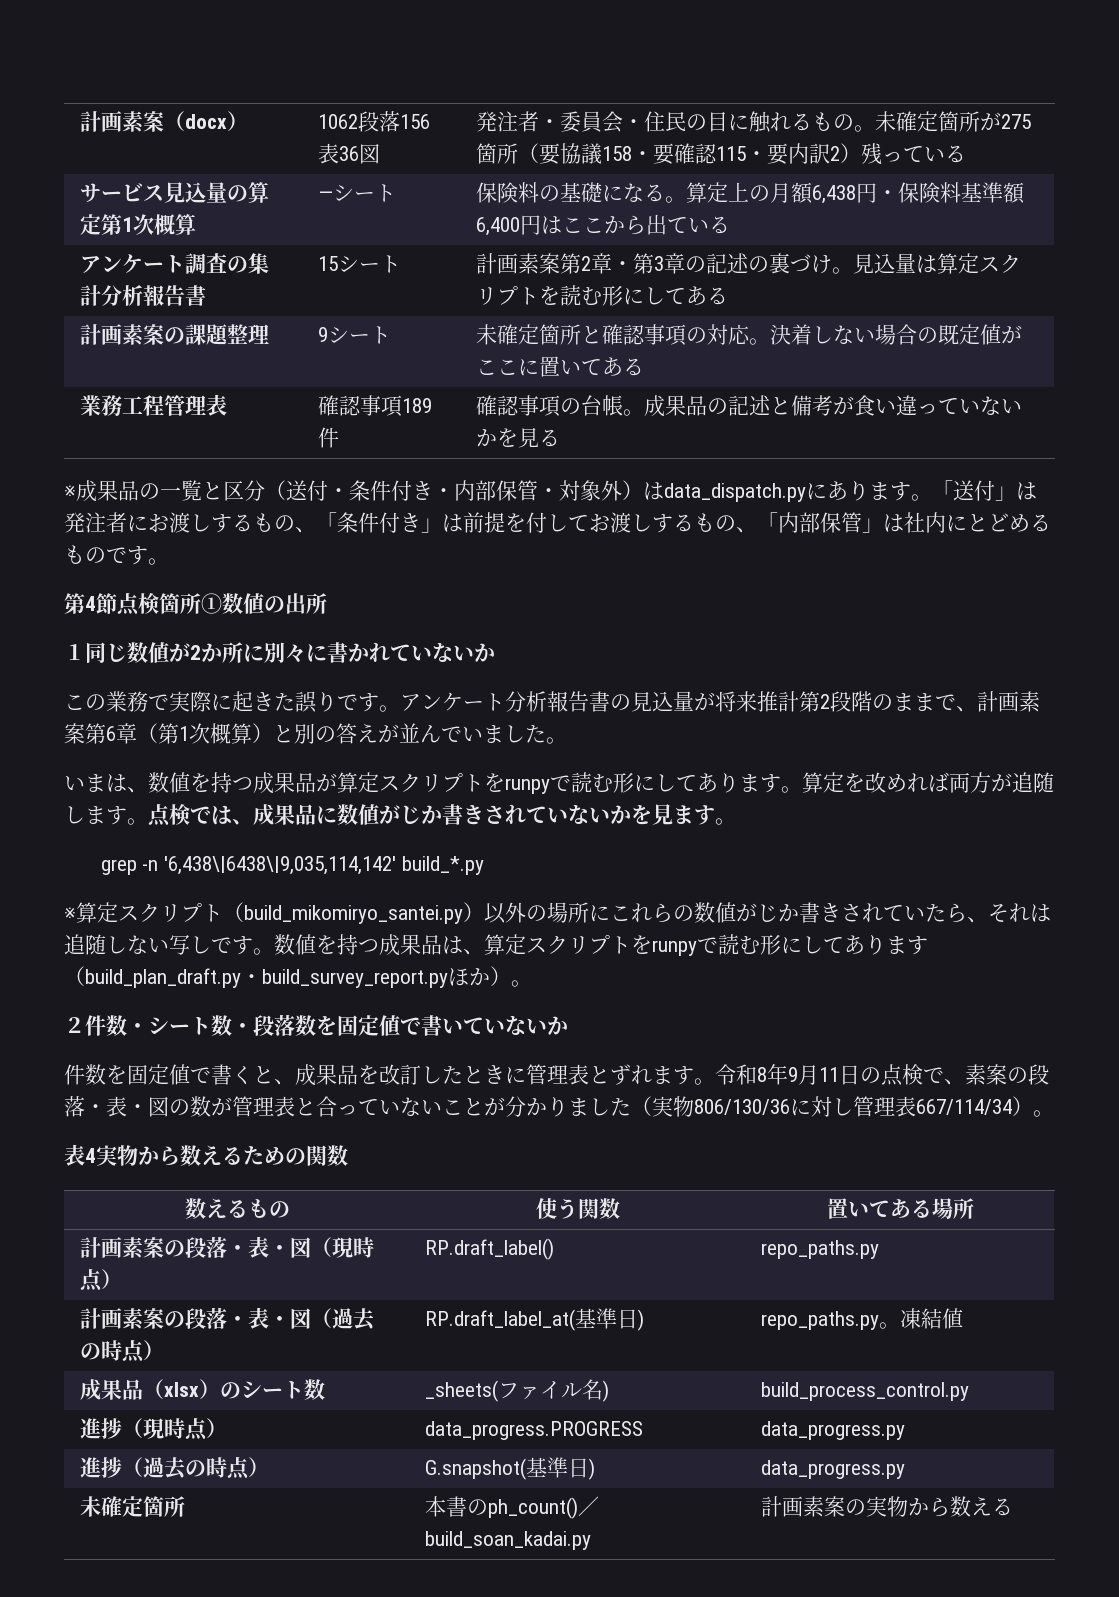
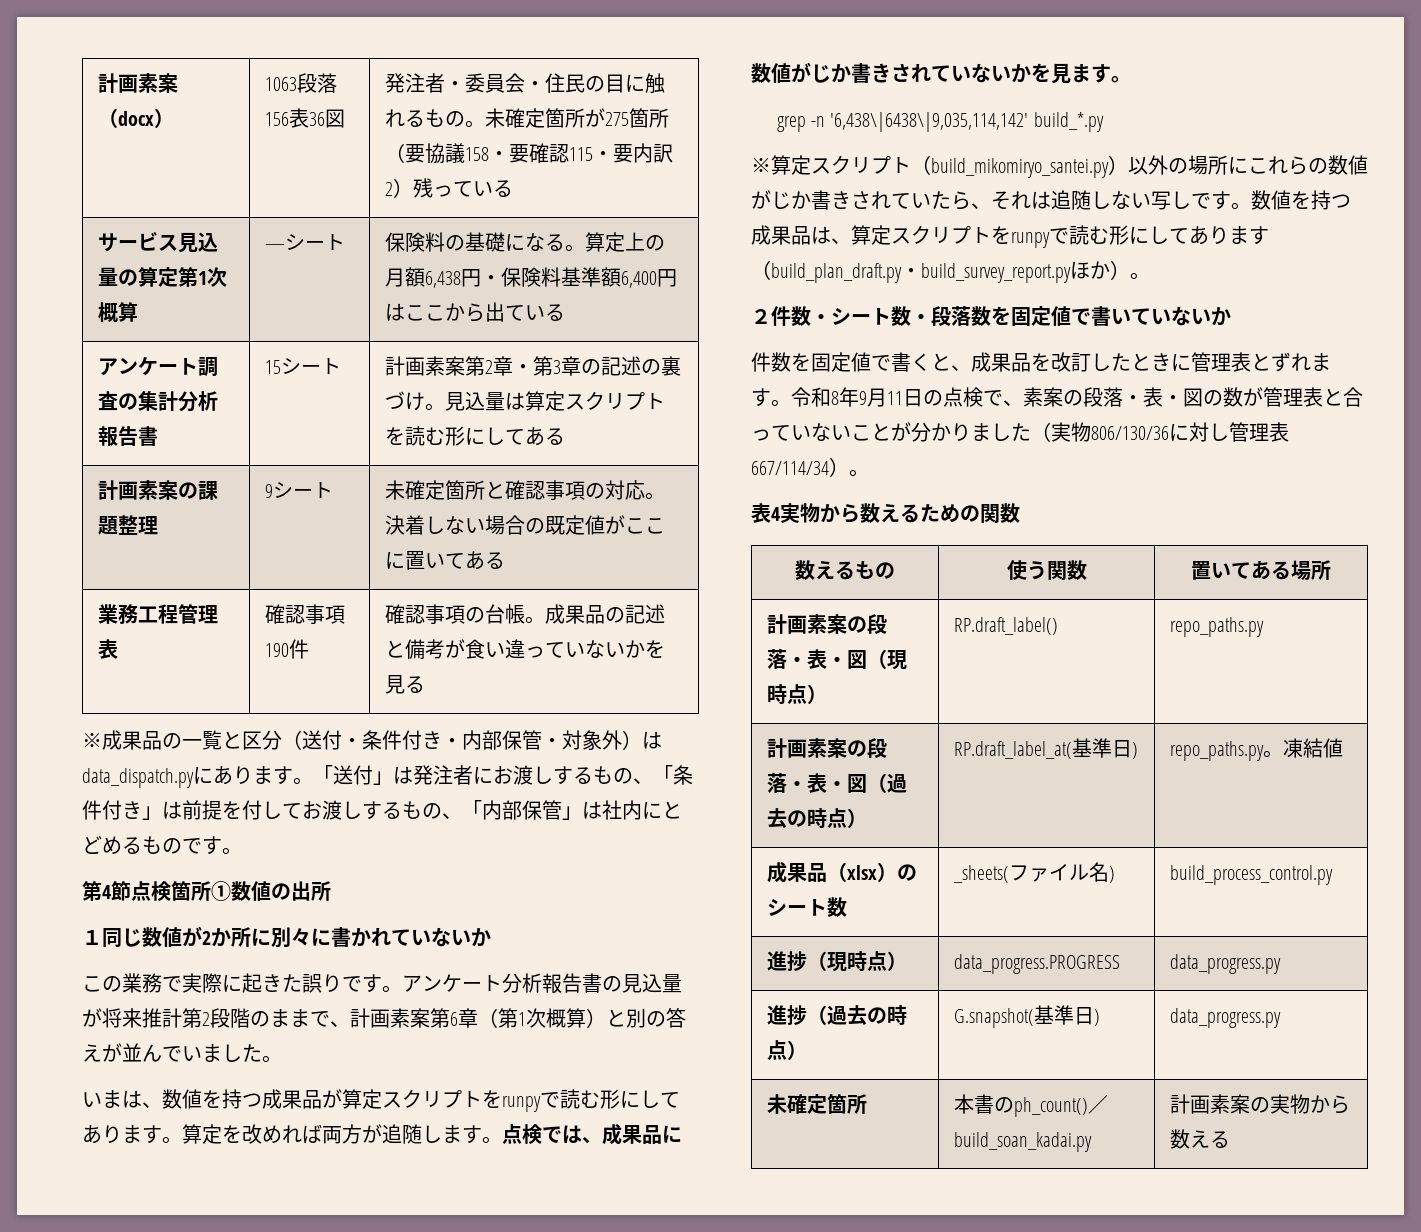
- 計画素案（docx） | 1062段落156表36図 | 発注者・委員会・住民の目に触れるもの。未確定箇所が275箇所（要協議158・要確認115・要内訳2）残っている
+ 計画素案（docx） | 1063段落156表36図 | 発注者・委員会・住民の目に触れるもの。未確定箇所が275箇所（要協議158・要確認115・要内訳2）残っている
- 業務工程管理表 | 確認事項189件 | 確認事項の台帳。成果品の記述と備考が食い違っていないかを見る
+ 業務工程管理表 | 確認事項190件 | 確認事項の台帳。成果品の記述と備考が食い違っていないかを見る

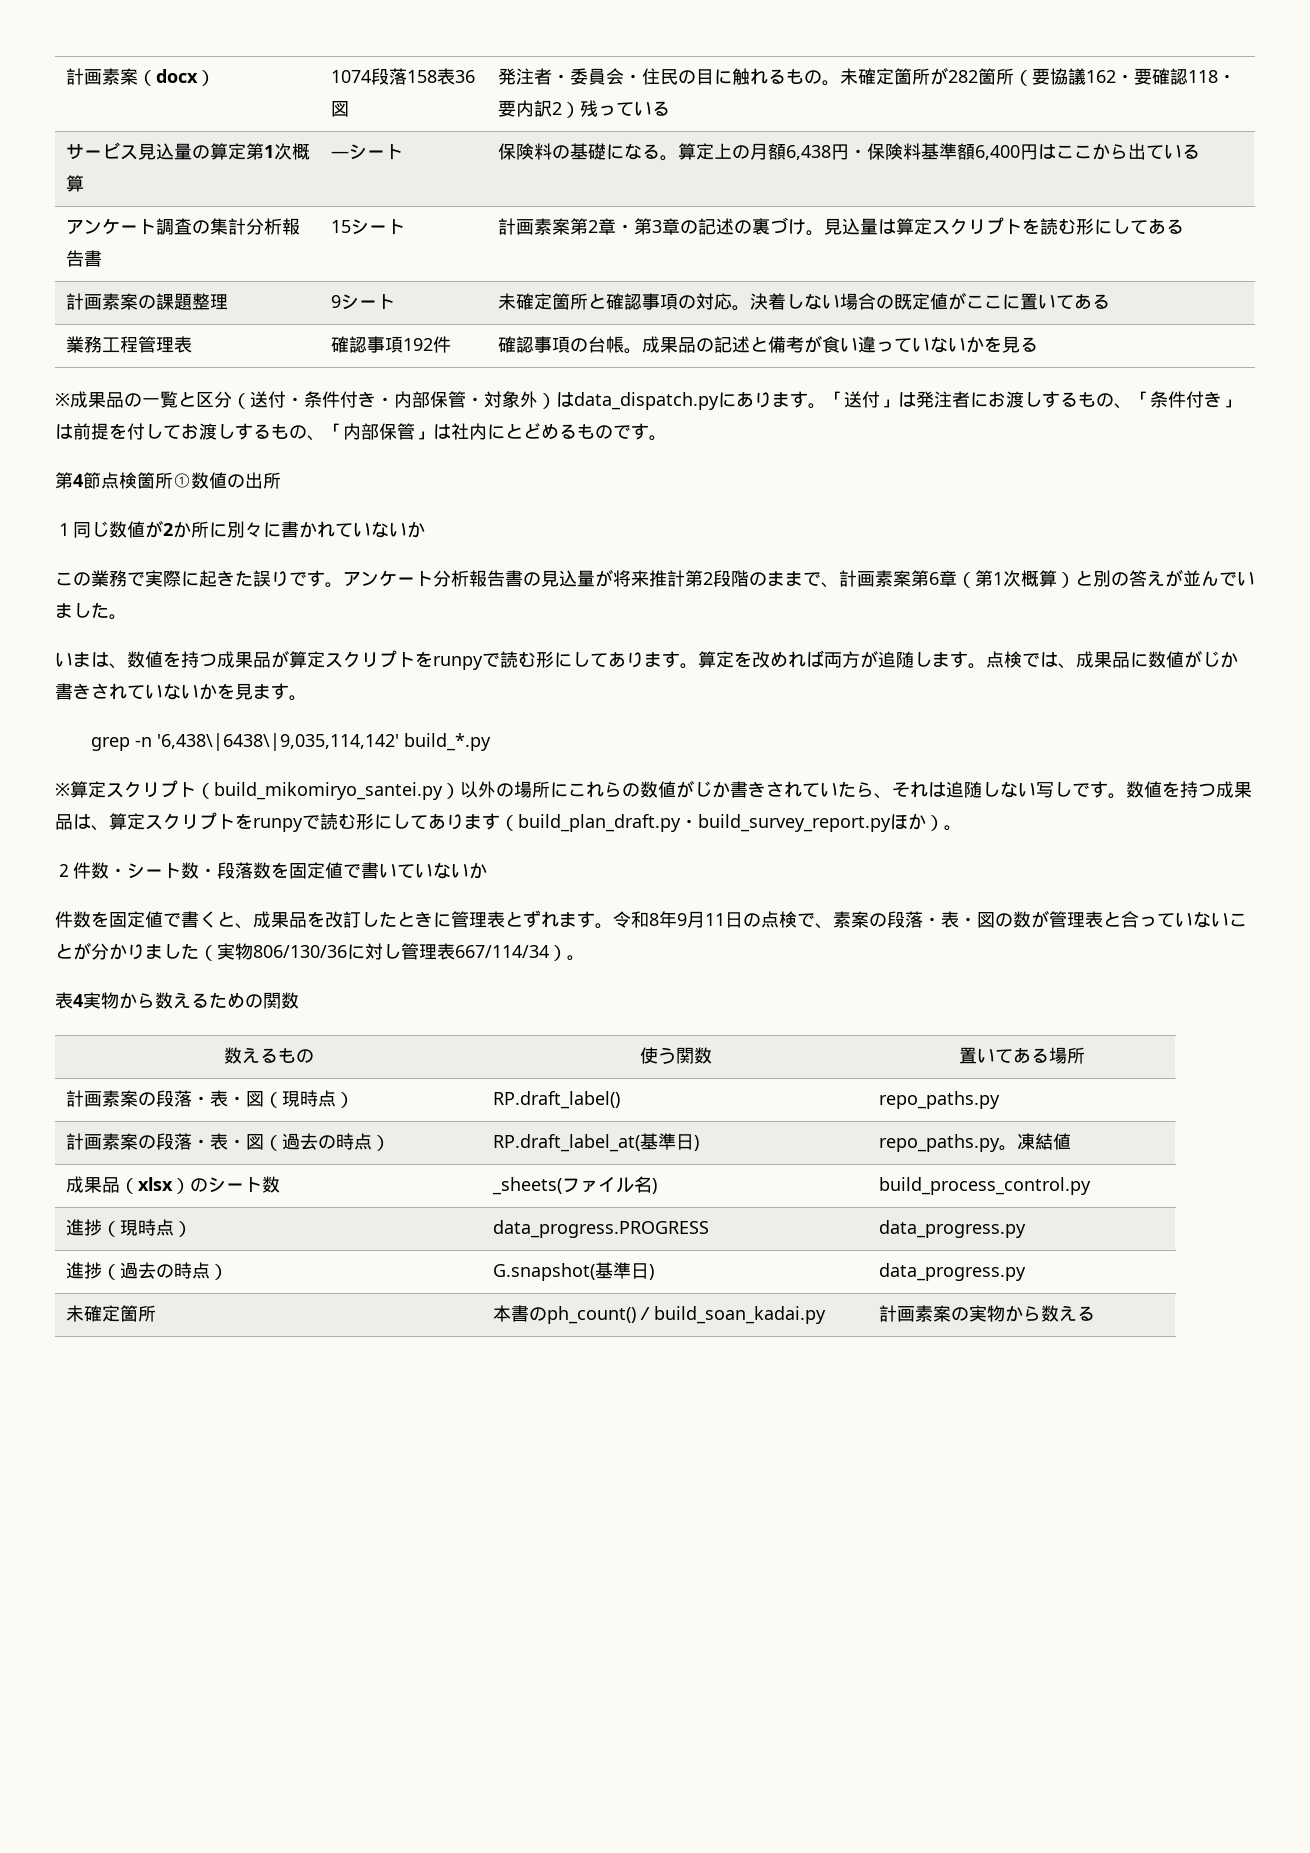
- 計画素案（docx） | 1063段落156表36図 | 発注者・委員会・住民の目に触れるもの。未確定箇所が275箇所（要協議158・要確認115・要内訳2）残っている
+ 計画素案（docx） | 1074段落158表36図 | 発注者・委員会・住民の目に触れるもの。未確定箇所が282箇所（要協議162・要確認118・要内訳2）残っている
- 業務工程管理表 | 確認事項190件 | 確認事項の台帳。成果品の記述と備考が食い違っていないかを見る
+ 業務工程管理表 | 確認事項192件 | 確認事項の台帳。成果品の記述と備考が食い違っていないかを見る

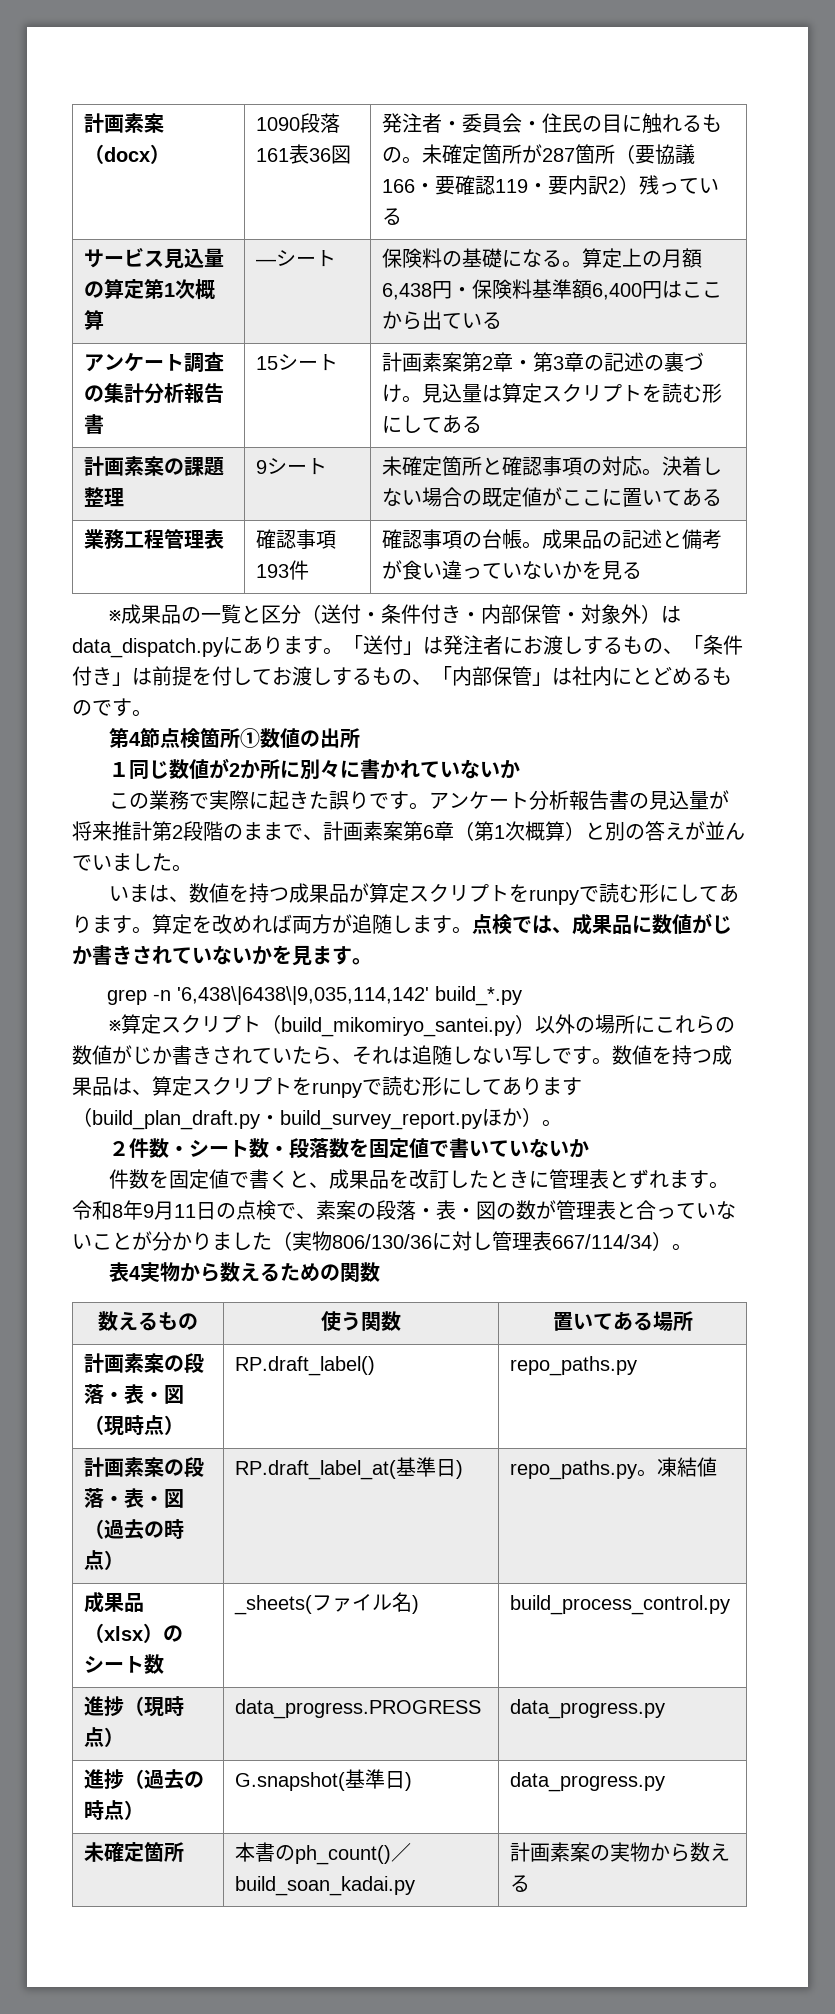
- 計画素案（docx） | 1074段落158表36図 | 発注者・委員会・住民の目に触れるもの。未確定箇所が282箇所（要協議162・要確認118・要内訳2）残っている
+ 計画素案（docx） | 1090段落161表36図 | 発注者・委員会・住民の目に触れるもの。未確定箇所が287箇所（要協議166・要確認119・要内訳2）残っている
- 業務工程管理表 | 確認事項192件 | 確認事項の台帳。成果品の記述と備考が食い違っていないかを見る
+ 業務工程管理表 | 確認事項193件 | 確認事項の台帳。成果品の記述と備考が食い違っていないかを見る

